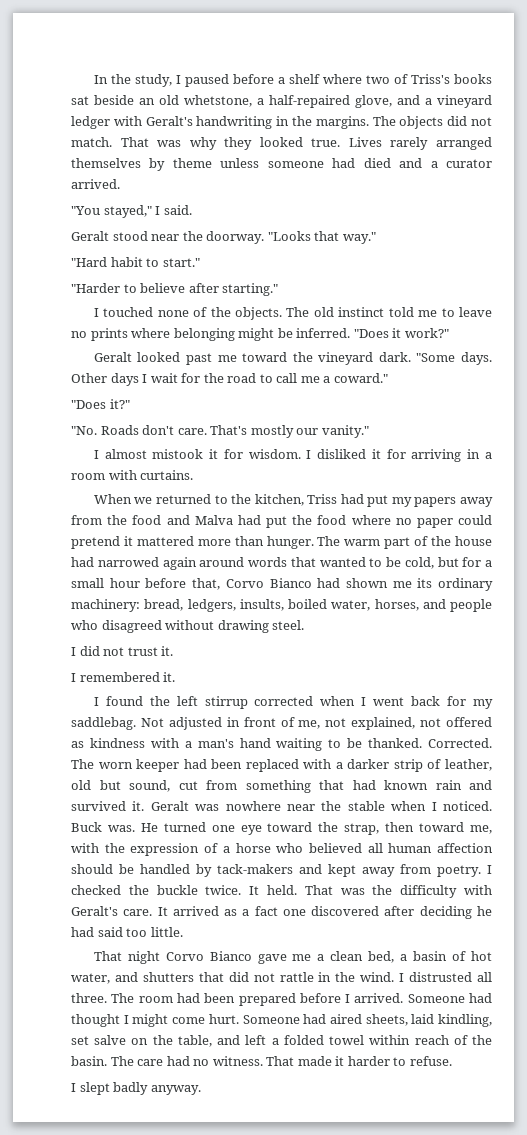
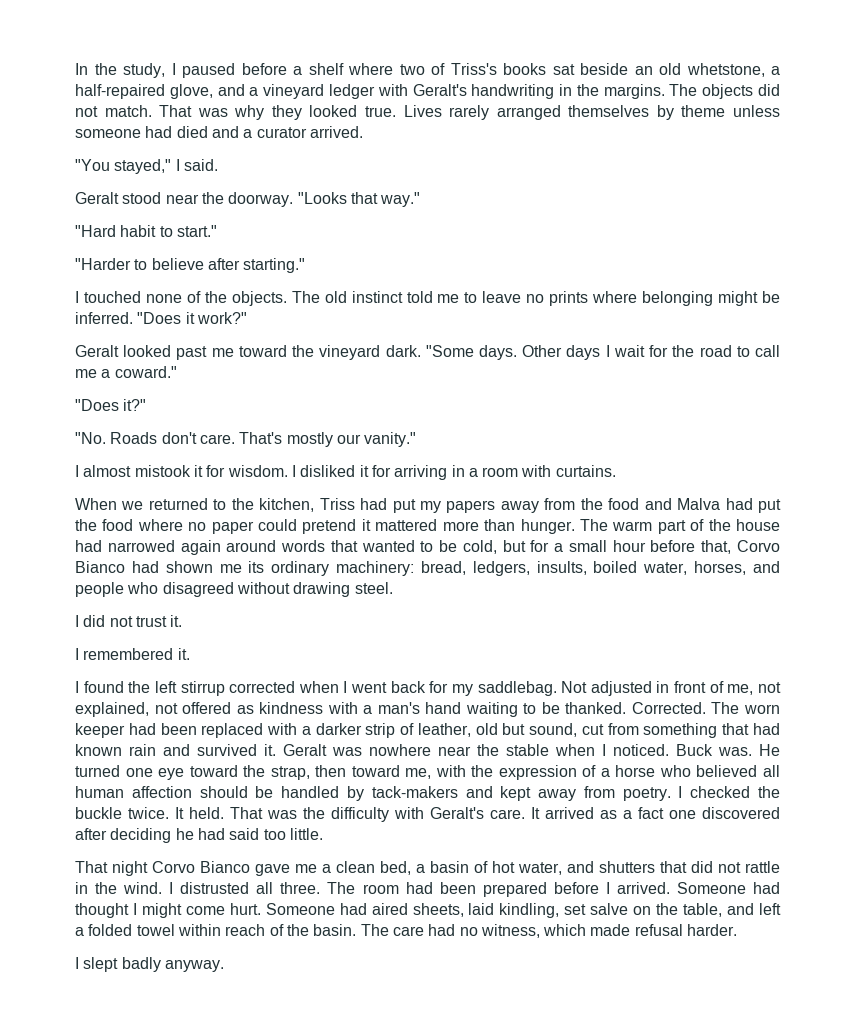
- The care had no witness. That made it harder to refuse.
+ The care had no witness, which made refusal harder.

